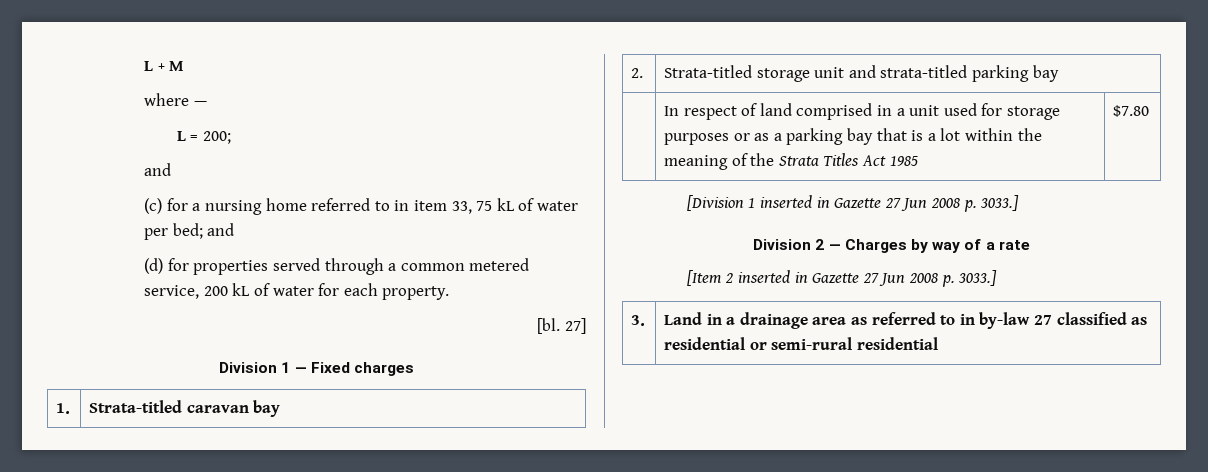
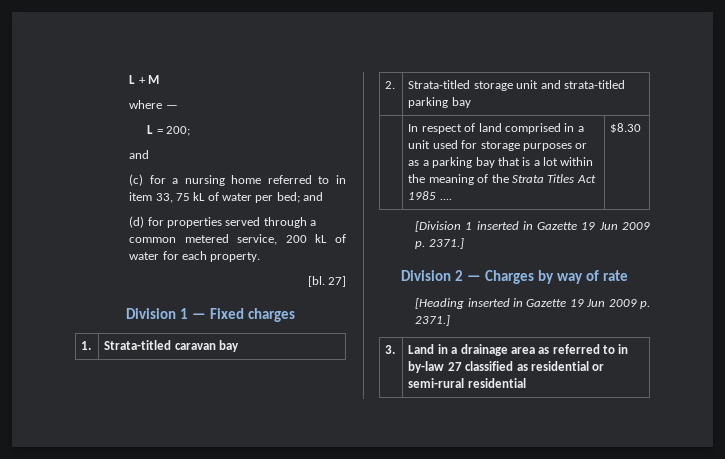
- | In respect of land comprised in a unit used for storage purposes or as a parking bay that is a lot within the meaning of the Strata Titles Act 1985 | $7.80
+ | In respect of land comprised in a unit used for storage purposes or as a parking bay that is a lot within the meaning of the Strata Titles Act 1985 .... | $8.30
- [Division 1 inserted in Gazette 27 Jun 2008 p. 3033.]
+ [Division 1 inserted in Gazette 19 Jun 2009 p. 2371.]
- Division 2 — Charges by way of a rate
+ Division 2 — Charges by way of rate
- [Item 2 inserted in Gazette 27 Jun 2008 p. 3033.]
+ [Heading inserted in Gazette 19 Jun 2009 p. 2371.]

